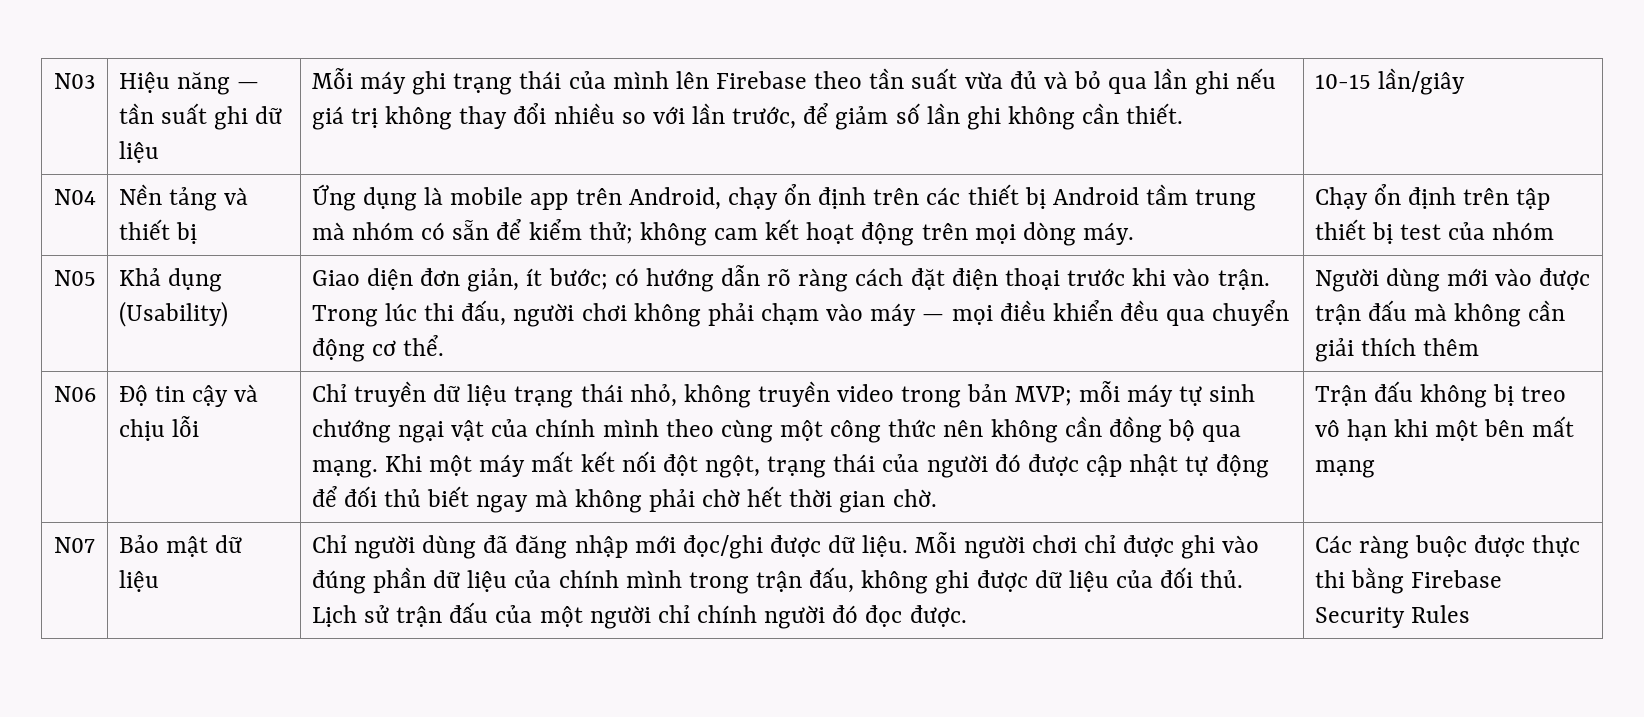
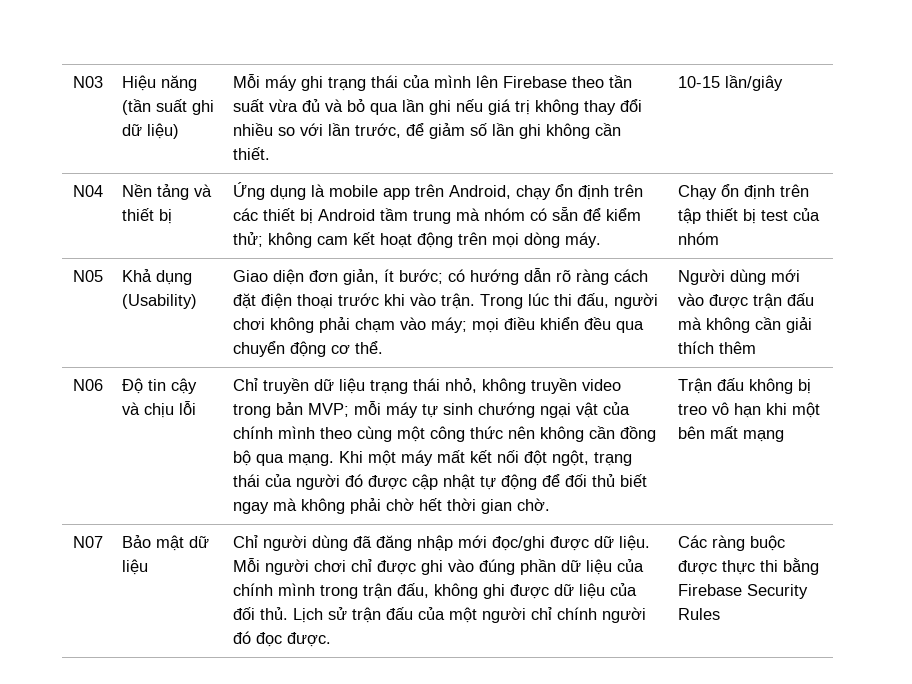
- Hiệu năng — tần suất ghi dữ liệu
+ Hiệu năng (tần suất ghi dữ liệu)
- Trong lúc thi đấu, người chơi không phải chạm vào máy — mọi điều khiển đều qua chuyển động cơ thể.
+ Trong lúc thi đấu, người chơi không phải chạm vào máy; mọi điều khiển đều qua chuyển động cơ thể.

